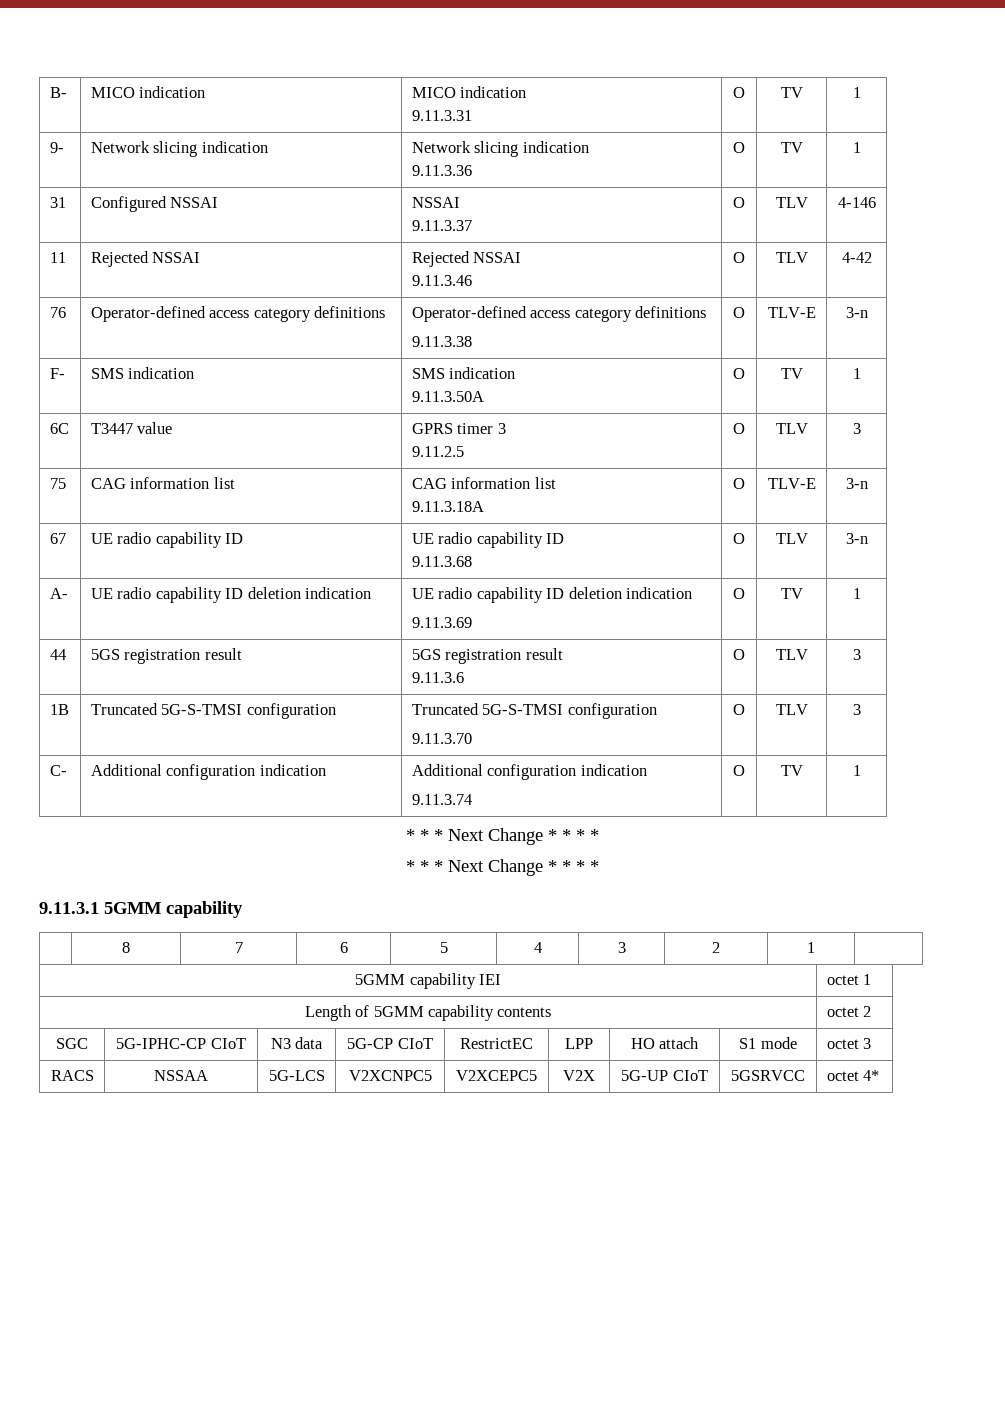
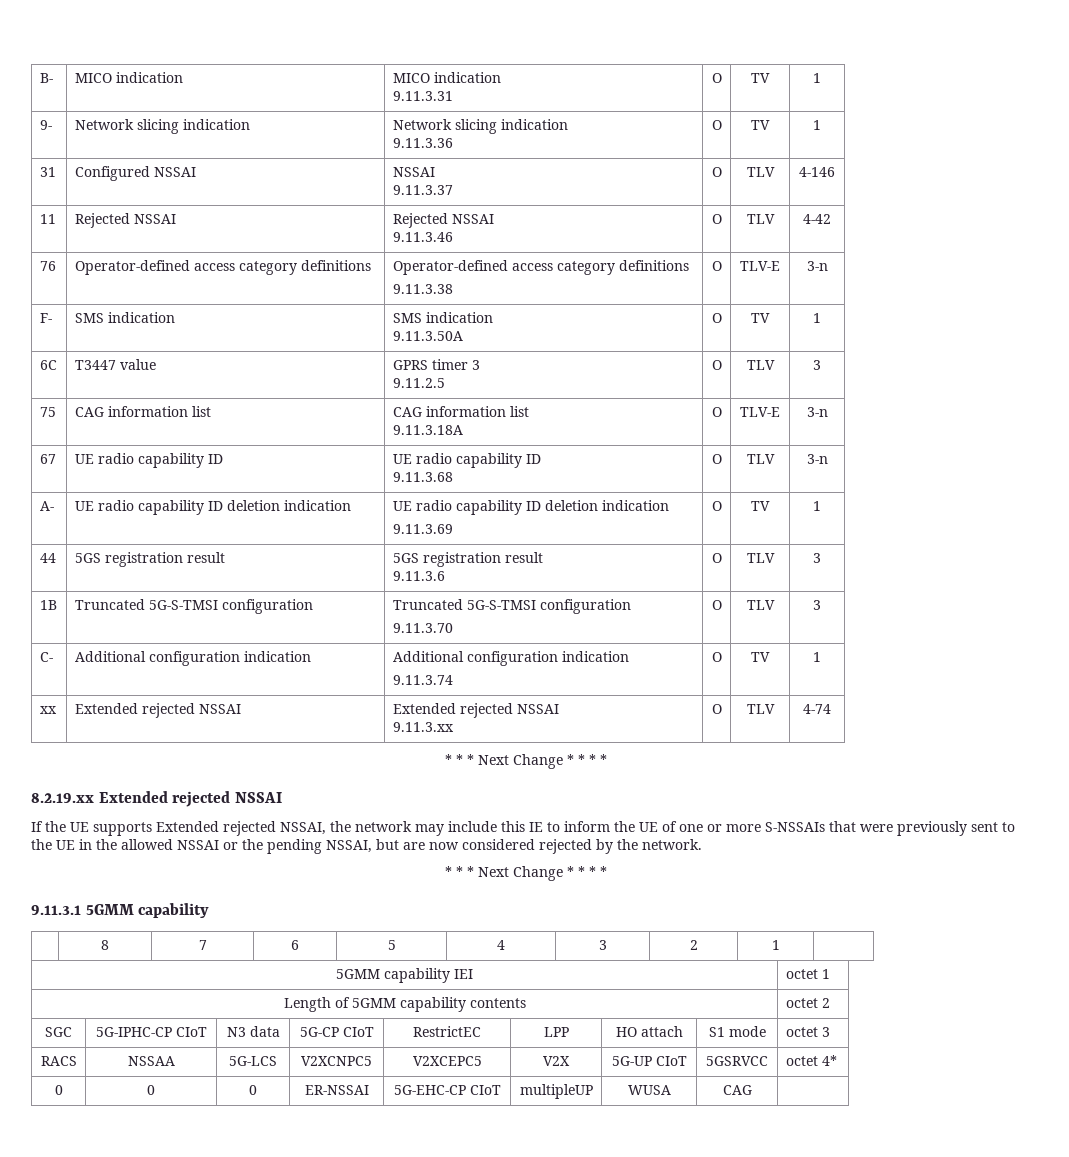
  C- | Additional configuration indication | Additional configuration indication
  9.11.3.74 | O | TV | 1
+ xx | Extended rejected NSSAI | Extended rejected NSSAI
+ 9.11.3.xx | O | TLV | 4-74
  * * * Next Change * * * *
+ 8.2.19.xx Extended rejected NSSAI
+ If the UE supports Extended rejected NSSAI, the network may include this IE to inform the UE of one or more S-NSSAIs that were previously sent to the UE in the allowed NSSAI or the pending NSSAI, but are now considered rejected by the network.
+ 0 | 0 | 0 | ER-NSSAI | 5G-EHC-CP CIoT | multipleUP | WUSA | CAG |

